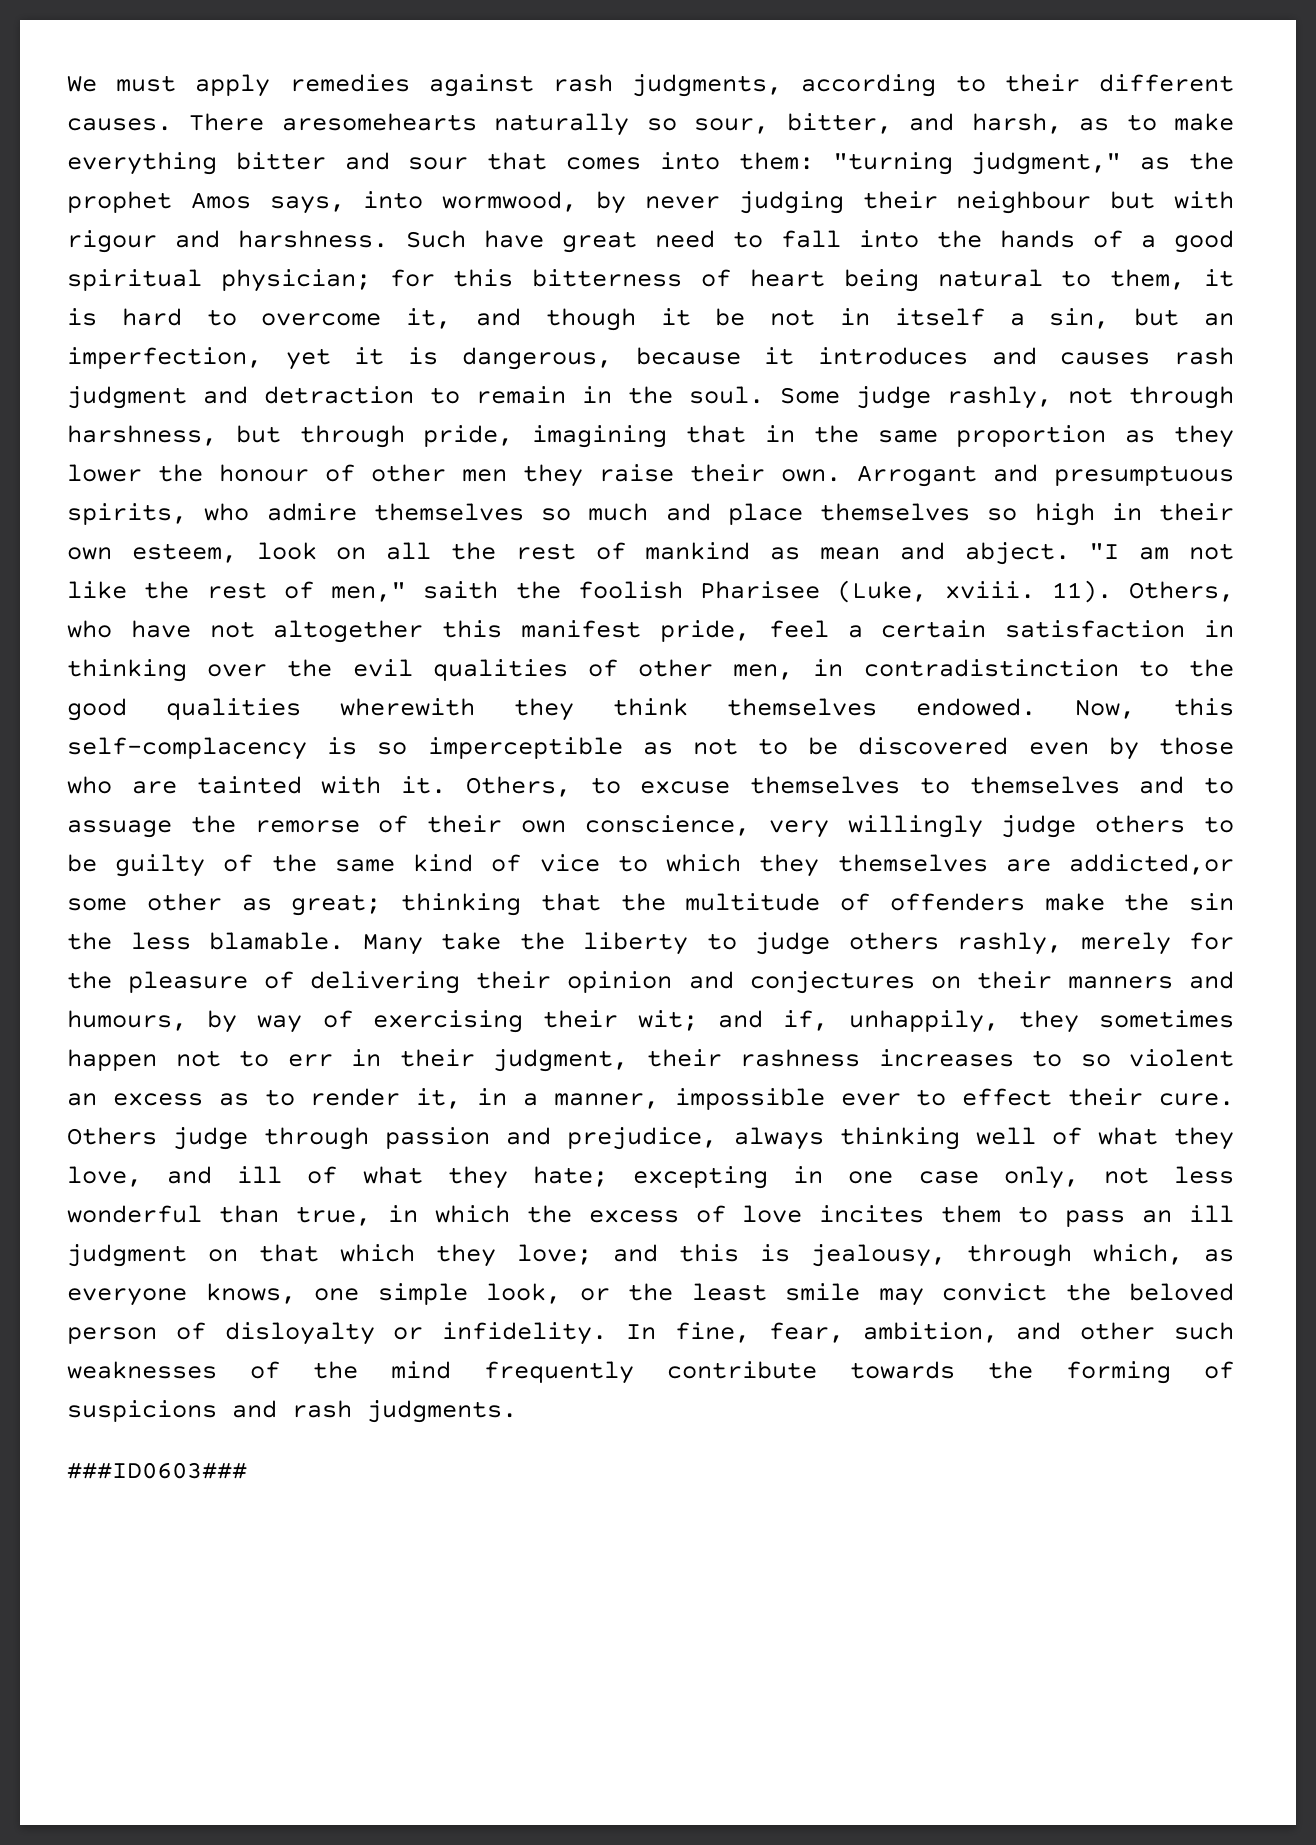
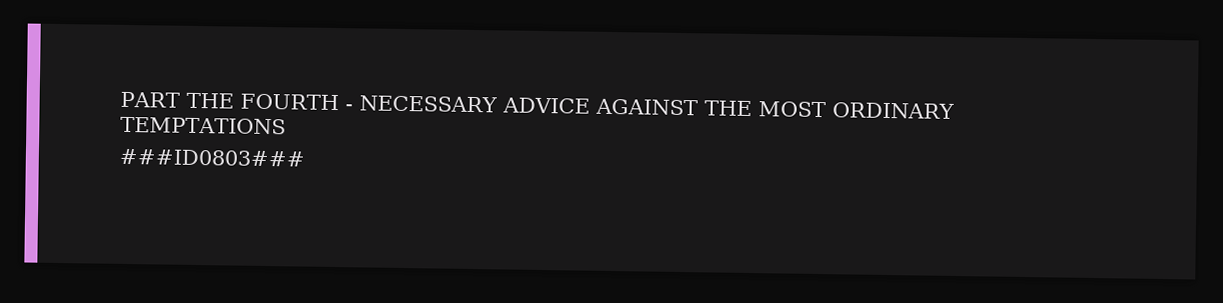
- We must apply remedies against rash judgments, according to their different causes. There aresomehearts naturally so sour, bitter, and harsh, as to make everything bitter and sour that comes into them: "turning judgment," as the prophet Amos says, into wormwood, by never judging their neighbour but with rigour and harshness. Such have great need to fall into the hands of a good spiritual physician; for this bitterness of heart being natural to them, it is hard to overcome it, and though it be not in itself a sin, but an imperfection, yet it is dangerous, because it introduces and causes rash judgment and detraction to remain in the soul. Some judge rashly, not through harshness, but through pride, imagining that in the same proportion as they lower the honour of other men they raise their own. Arrogant and presumptuous spirits, who admire themselves so much and place themselves so high in their own esteem, look on all the rest of mankind as mean and abject. "I am not like the rest of men," saith the foolish Pharisee (Luke, xviii. 11). Others, who have not altogether this manifest pride, feel a certain satisfaction in thinking over the evil qualities of other men, in contradistinction to the good qualities wherewith they think themselves endowed. Now, this self-complacency is so imperceptible as not to be discovered even by those who are tainted with it. Others, to excuse themselves to themselves and to assuage the remorse of their own conscience, very willingly judge others to be guilty of the same kind of vice to which they themselves are addicted,or some other as great; thinking that the multitude of offenders make the sin the less blamable. Many take the liberty to judge others rashly, merely for the pleasure of delivering their opinion and conjectures on their manners and humours, by way of exercising their wit; and if, unhappily, they sometimes happen not to err in their judgment, their rashness increases to so violent an excess as to render it, in a manner, impossible ever to effect their cure. Others judge through passion and prejudice, always thinking well of what they love, and ill of what they hate; excepting in one case only, not less wonderful than true, in which the excess of love incites them to pass an ill judgment on that which they love; and this is jealousy, through which, as everyone knows, one simple look, or the least smile may convict the beloved person of disloyalty or infidelity. In fine, fear, ambition, and other such weaknesses of the mind frequently contribute towards the forming of suspicions and rash judgments.
- ###ID0603###
+ PART THE FOURTH - NECESSARY ADVICE AGAINST THE MOST ORDINARY TEMPTATIONS
+ ###ID0803###

